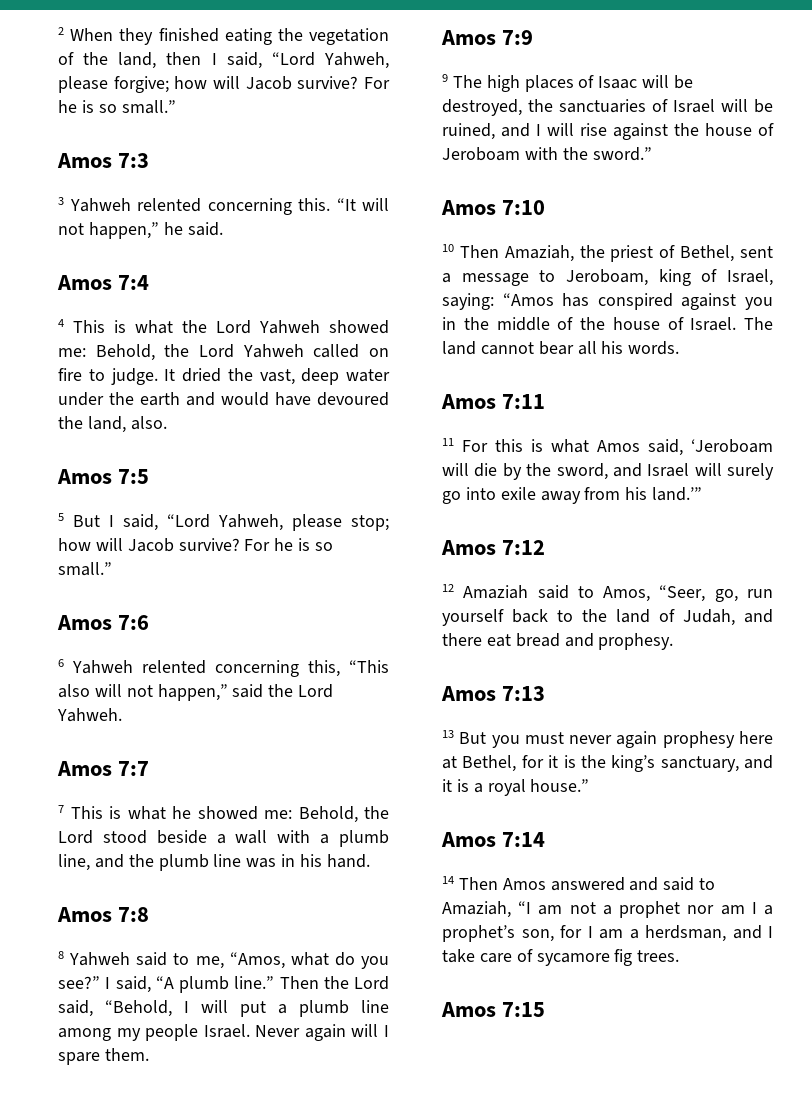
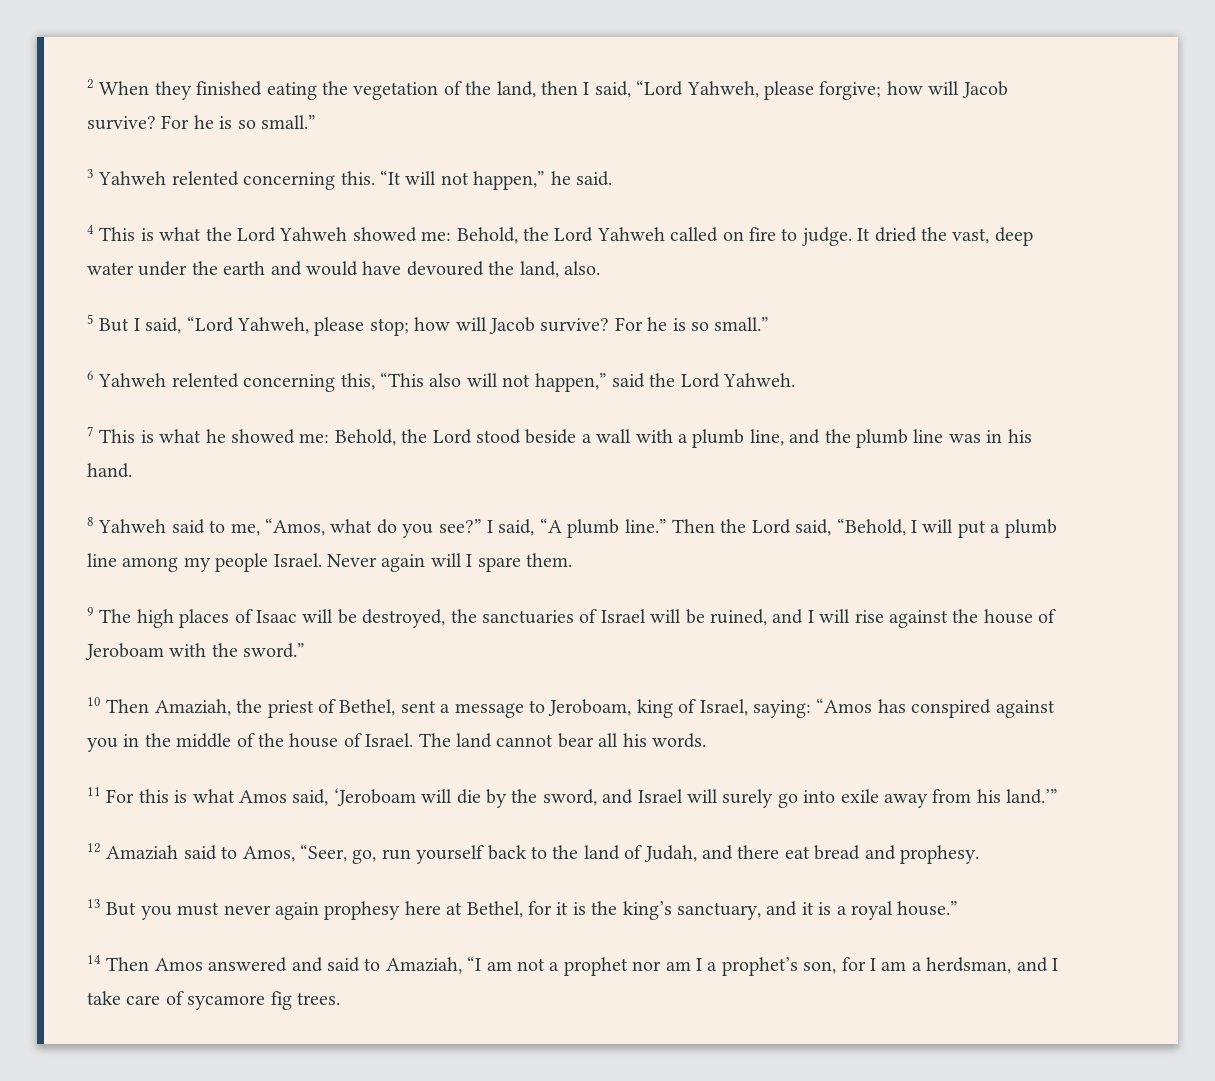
- Amos 7:3
- Amos 7:4
- Amos 7:5
- Amos 7:6
- Amos 7:7
- Amos 7:8
- Amos 7:9
- Amos 7:10
- Amos 7:11
- Amos 7:12
- Amos 7:13
- Amos 7:14
- Amos 7:15

